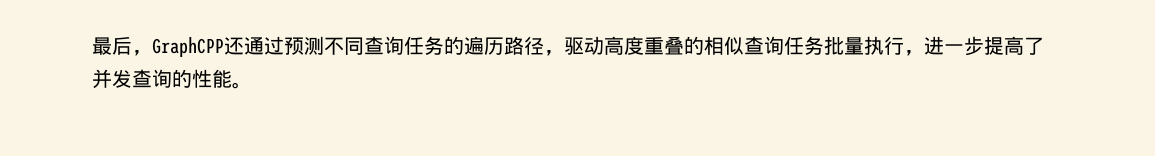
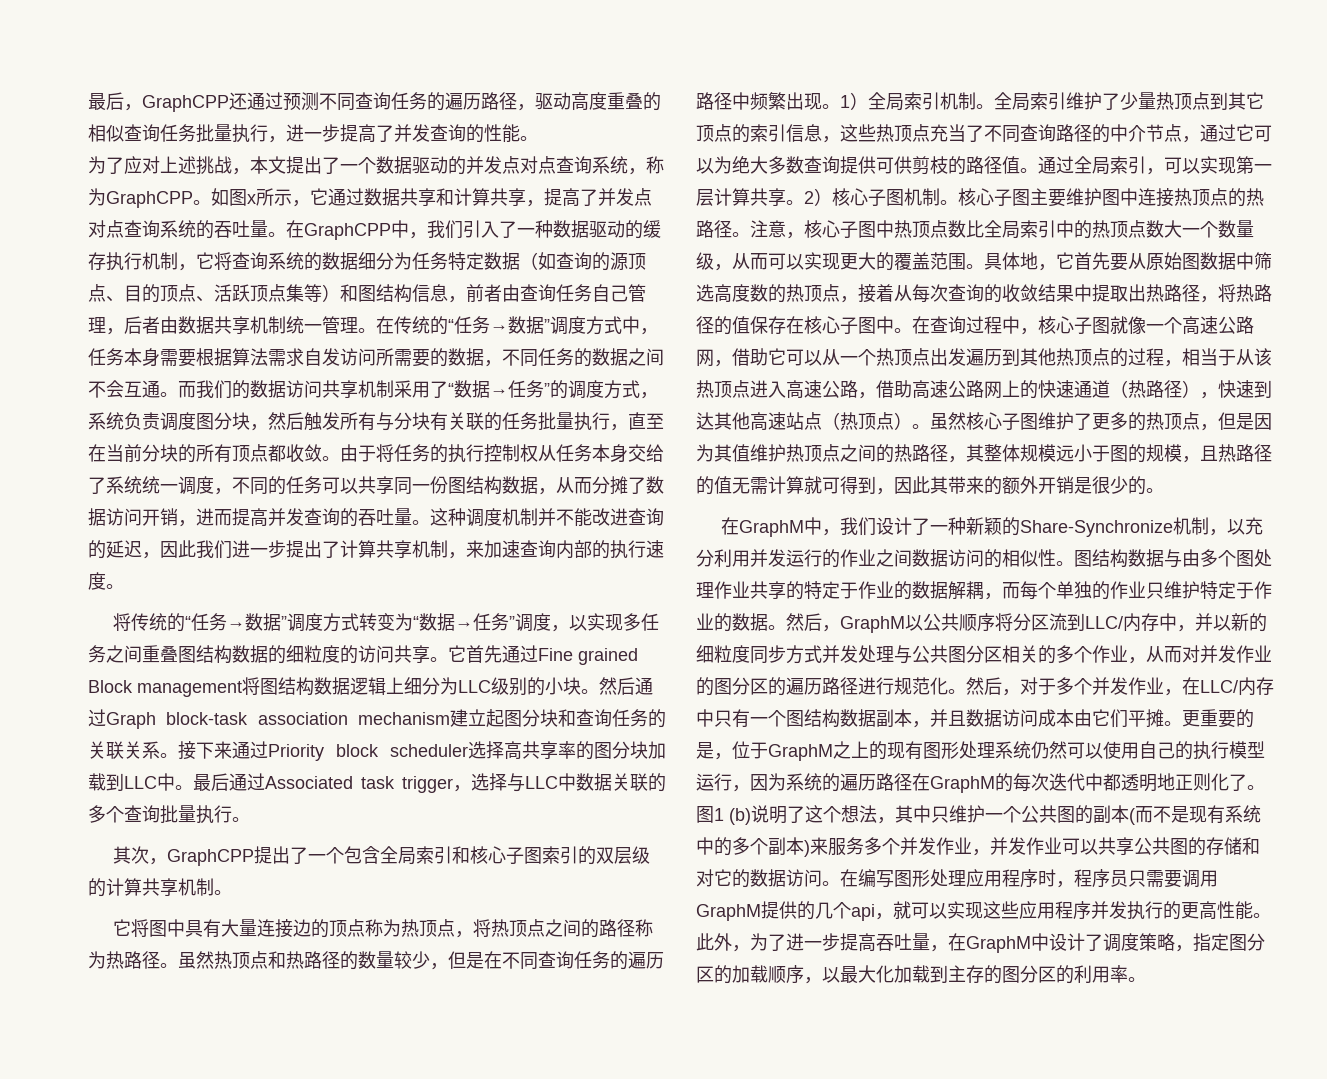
+ 为了应对上述挑战，本文提出了一个数据驱动的并发点对点查询系统，称为GraphCPP。如图x所示，它通过数据共享和计算共享，提高了并发点对点查询系统的吞吐量。在GraphCPP中，我们引入了一种数据驱动的缓存执行机制，它将查询系统的数据细分为任务特定数据（如查询的源顶点、目的顶点、活跃顶点集等）和图结构信息，前者由查询任务自己管理，后者由数据共享机制统一管理。在传统的“任务→数据”调度方式中，任务本身需要根据算法需求自发访问所需要的数据，不同任务的数据之间不会互通。而我们的数据访问共享机制采用了“数据→任务”的调度方式，系统负责调度图分块，然后触发所有与分块有关联的任务批量执行，直至在当前分块的所有顶点都收敛。由于将任务的执行控制权从任务本身交给了系统统一调度，不同的任务可以共享同一份图结构数据，从而分摊了数据访问开销，进而提高并发查询的吞吐量。这种调度机制并不能改进查询的延迟，因此我们进一步提出了计算共享机制，来加速查询内部的执行速度。
+ 将传统的“任务→数据”调度方式转变为“数据→任务”调度，以实现多任务之间重叠图结构数据的细粒度的访问共享。它首先通过Fine grained Block management将图结构数据逻辑上细分为LLC级别的小块。然后通过Graph block-task association mechanism建立起图分块和查询任务的关联关系。接下来通过Priority block scheduler选择高共享率的图分块加载到LLC中。最后通过Associated task trigger，选择与LLC中数据关联的多个查询批量执行。
+ 其次，GraphCPP提出了一个包含全局索引和核心子图索引的双层级的计算共享机制。
+ 它将图中具有大量连接边的顶点称为热顶点，将热顶点之间的路径称为热路径。虽然热顶点和热路径的数量较少，但是在不同查询任务的遍历路径中频繁出现。1）全局索引机制。全局索引维护了少量热顶点到其它顶点的索引信息，这些热顶点充当了不同查询路径的中介节点，通过它可以为绝大多数查询提供可供剪枝的路径值。通过全局索引，可以实现第一层计算共享。2）核心子图机制。核心子图主要维护图中连接热顶点的热路径。注意，核心子图中热顶点数比全局索引中的热顶点数大一个数量级，从而可以实现更大的覆盖范围。具体地，它首先要从原始图数据中筛选高度数的热顶点，接着从每次查询的收敛结果中提取出热路径，将热路径的值保存在核心子图中。在查询过程中，核心子图就像一个高速公路网，借助它可以从一个热顶点出发遍历到其他热顶点的过程，相当于从该热顶点进入高速公路，借助高速公路网上的快速通道（热路径），快速到达其他高速站点（热顶点）。虽然核心子图维护了更多的热顶点，但是因为其值维护热顶点之间的热路径，其整体规模远小于图的规模，且热路径的值无需计算就可得到，因此其带来的额外开销是很少的。
+ 在GraphM中，我们设计了一种新颖的Share-Synchronize机制，以充分利用并发运行的作业之间数据访问的相似性。图结构数据与由多个图处理作业共享的特定于作业的数据解耦，而每个单独的作业只维护特定于作业的数据。然后，GraphM以公共顺序将分区流到LLC/内存中，并以新的细粒度同步方式并发处理与公共图分区相关的多个作业，从而对并发作业的图分区的遍历路径进行规范化。然后，对于多个并发作业，在LLC/内存中只有一个图结构数据副本，并且数据访问成本由它们平摊。更重要的是，位于GraphM之上的现有图形处理系统仍然可以使用自己的执行模型运行，因为系统的遍历路径在GraphM的每次迭代中都透明地正则化了。图1 (b)说明了这个想法，其中只维护一个公共图的副本(而不是现有系统中的多个副本)来服务多个并发作业，并发作业可以共享公共图的存储和对它的数据访问。在编写图形处理应用程序时，程序员只需要调用GraphM提供的几个api，就可以实现这些应用程序并发执行的更高性能。此外，为了进一步提高吞吐量，在GraphM中设计了调度策略，指定图分区的加载顺序，以最大化加载到主存的图分区的利用率。

